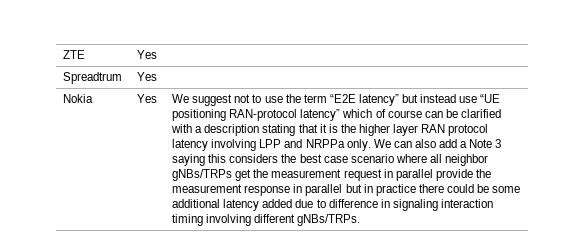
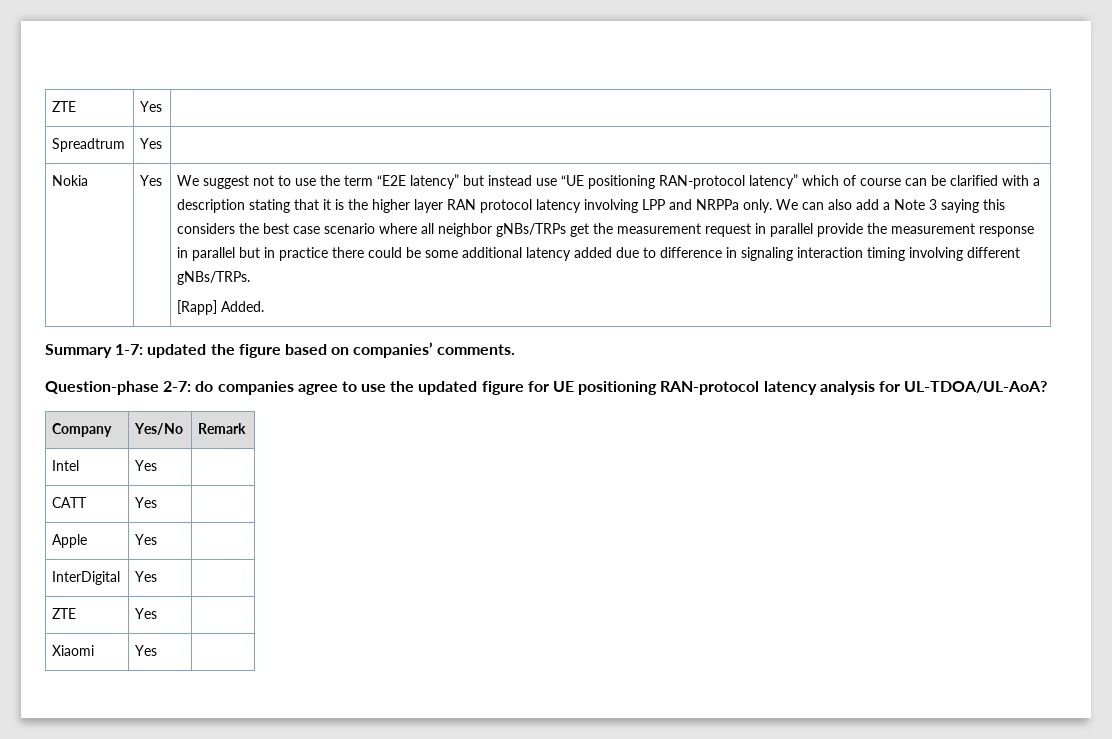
+ [Rapp] Added.
+ Summary 1-7: updated the figure based on companies’ comments.
+ Question-phase 2-7: do companies agree to use the updated figure for UE positioning RAN-protocol latency analysis for UL-TDOA/UL-AoA?
+ Company | Yes/No | Remark
+ Intel | Yes |
+ CATT | Yes |
+ Apple | Yes |
+ InterDigital | Yes |
+ ZTE | Yes |
+ Xiaomi | Yes |

